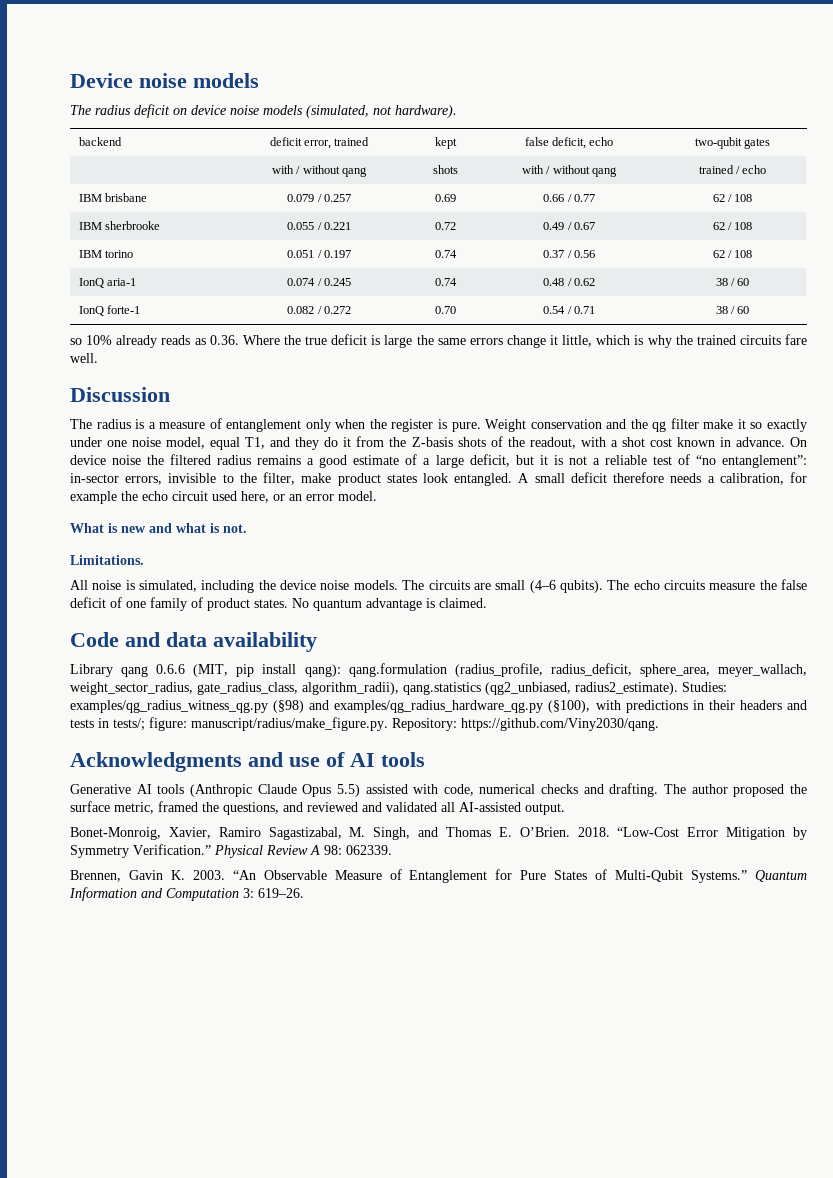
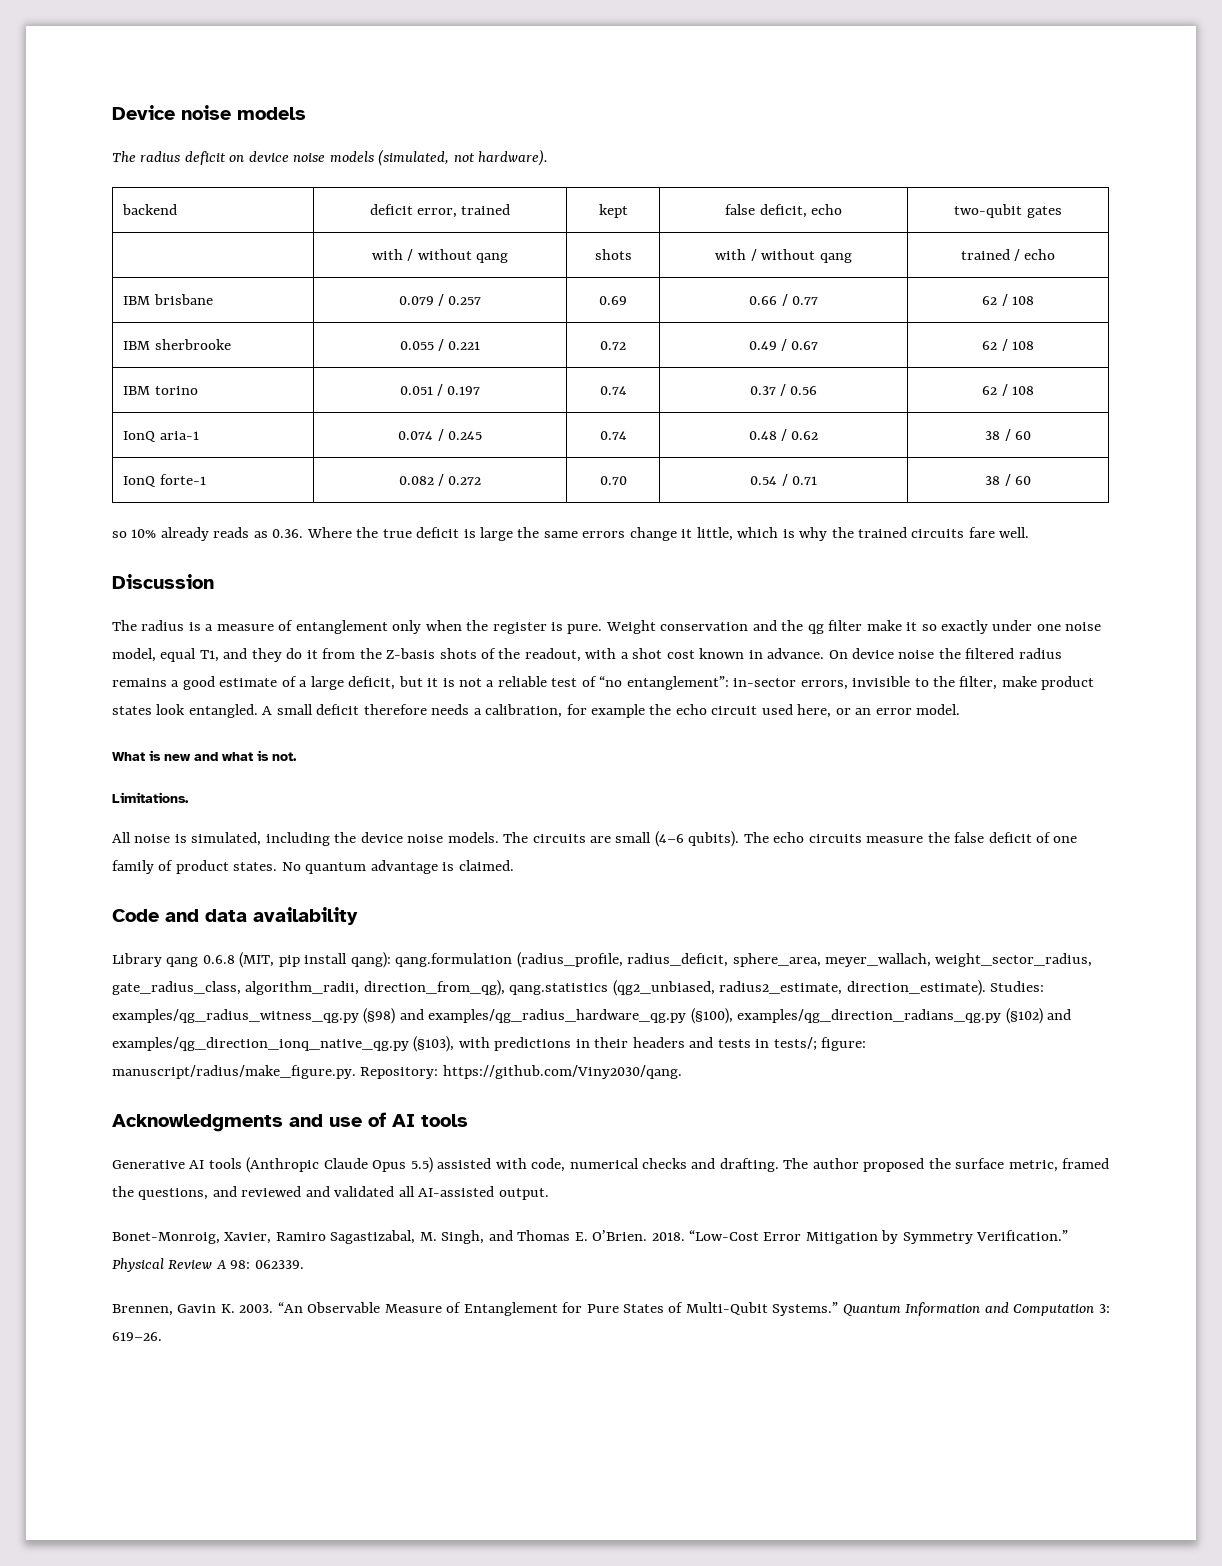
- Library qang 0.6.6 (MIT, pip install qang): qang.formulation (radius_profile, radius_deficit, sphere_area, meyer_wallach, weight_sector_radius, gate_radius_class, algorithm_radii), qang.statistics (qg2_unbiased, radius2_estimate).
+ Library qang 0.6.8 (MIT, pip install qang): qang.formulation (radius_profile, radius_deficit, sphere_area, meyer_wallach, weight_sector_radius, gate_radius_class, algorithm_radii, direction_from_qg), qang.statistics (qg2_unbiased, radius2_estimate, direction_estimate).
- Studies: examples/qg_radius_witness_qg.py (§98) and examples/qg_radius_hardware_qg.py (§100), with predictions in their headers and tests in tests/; figure: manuscript/radius/make_figure.py. Repository: https://github.com/Viny2030/qang.
+ Studies: examples/qg_radius_witness_qg.py (§98) and examples/qg_radius_hardware_qg.py (§100), examples/qg_direction_radians_qg.py (§102) and examples/qg_direction_ionq_native_qg.py (§103), with predictions in their headers and tests in tests/; figure: manuscript/radius/make_figure.py. Repository: https://github.com/Viny2030/qang.

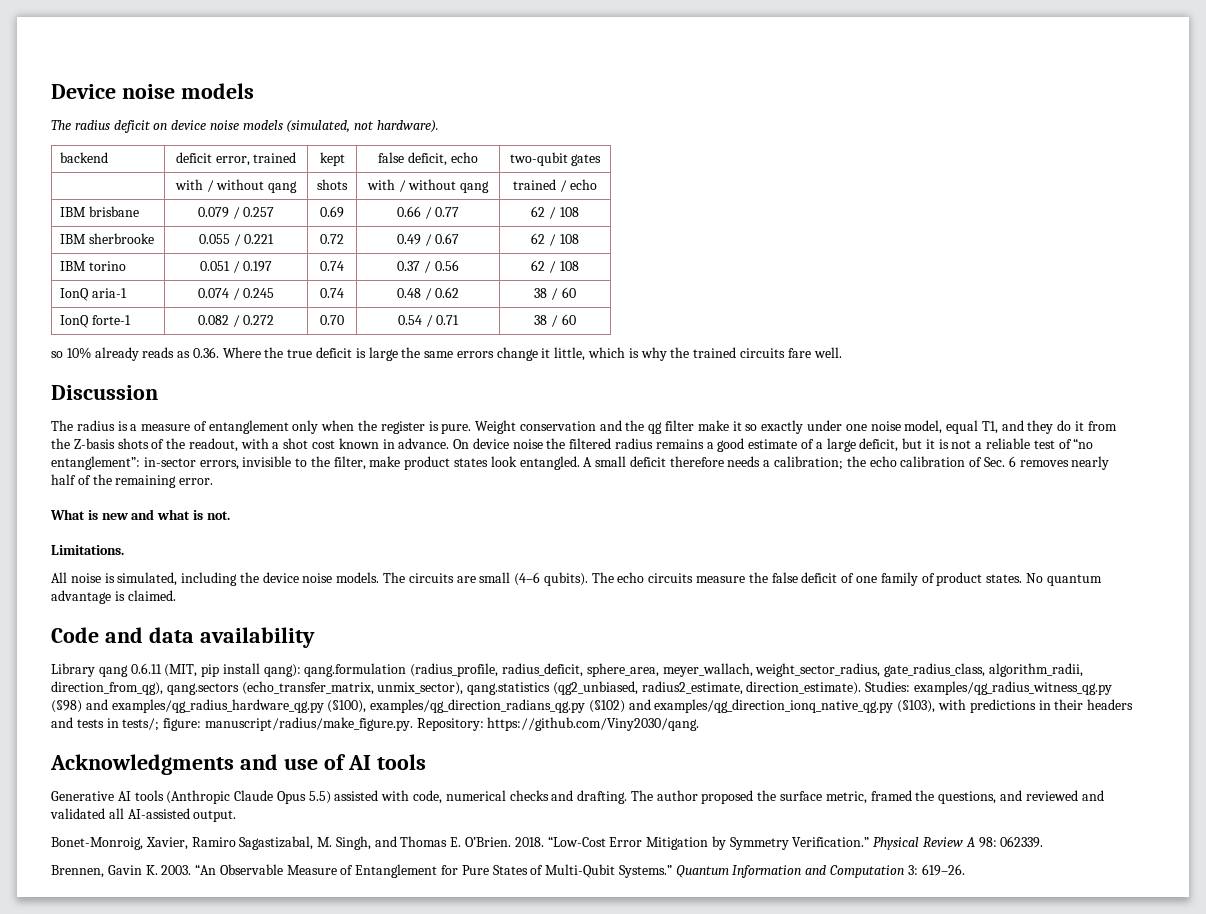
- A small deficit therefore needs a calibration, for example the echo circuit used here, or an error model.
+ A small deficit therefore needs a calibration; the echo calibration of Sec. 6 removes nearly half of the remaining error.
- Library qang 0.6.8 (MIT, pip install qang): qang.formulation (radius_profile, radius_deficit, sphere_area, meyer_wallach, weight_sector_radius, gate_radius_class, algorithm_radii, direction_from_qg), qang.statistics (qg2_unbiased, radius2_estimate, direction_estimate).
+ Library qang 0.6.11 (MIT, pip install qang): qang.formulation (radius_profile, radius_deficit, sphere_area, meyer_wallach, weight_sector_radius, gate_radius_class, algorithm_radii, direction_from_qg), qang.sectors (echo_transfer_matrix, unmix_sector), qang.statistics (qg2_unbiased, radius2_estimate, direction_estimate).

